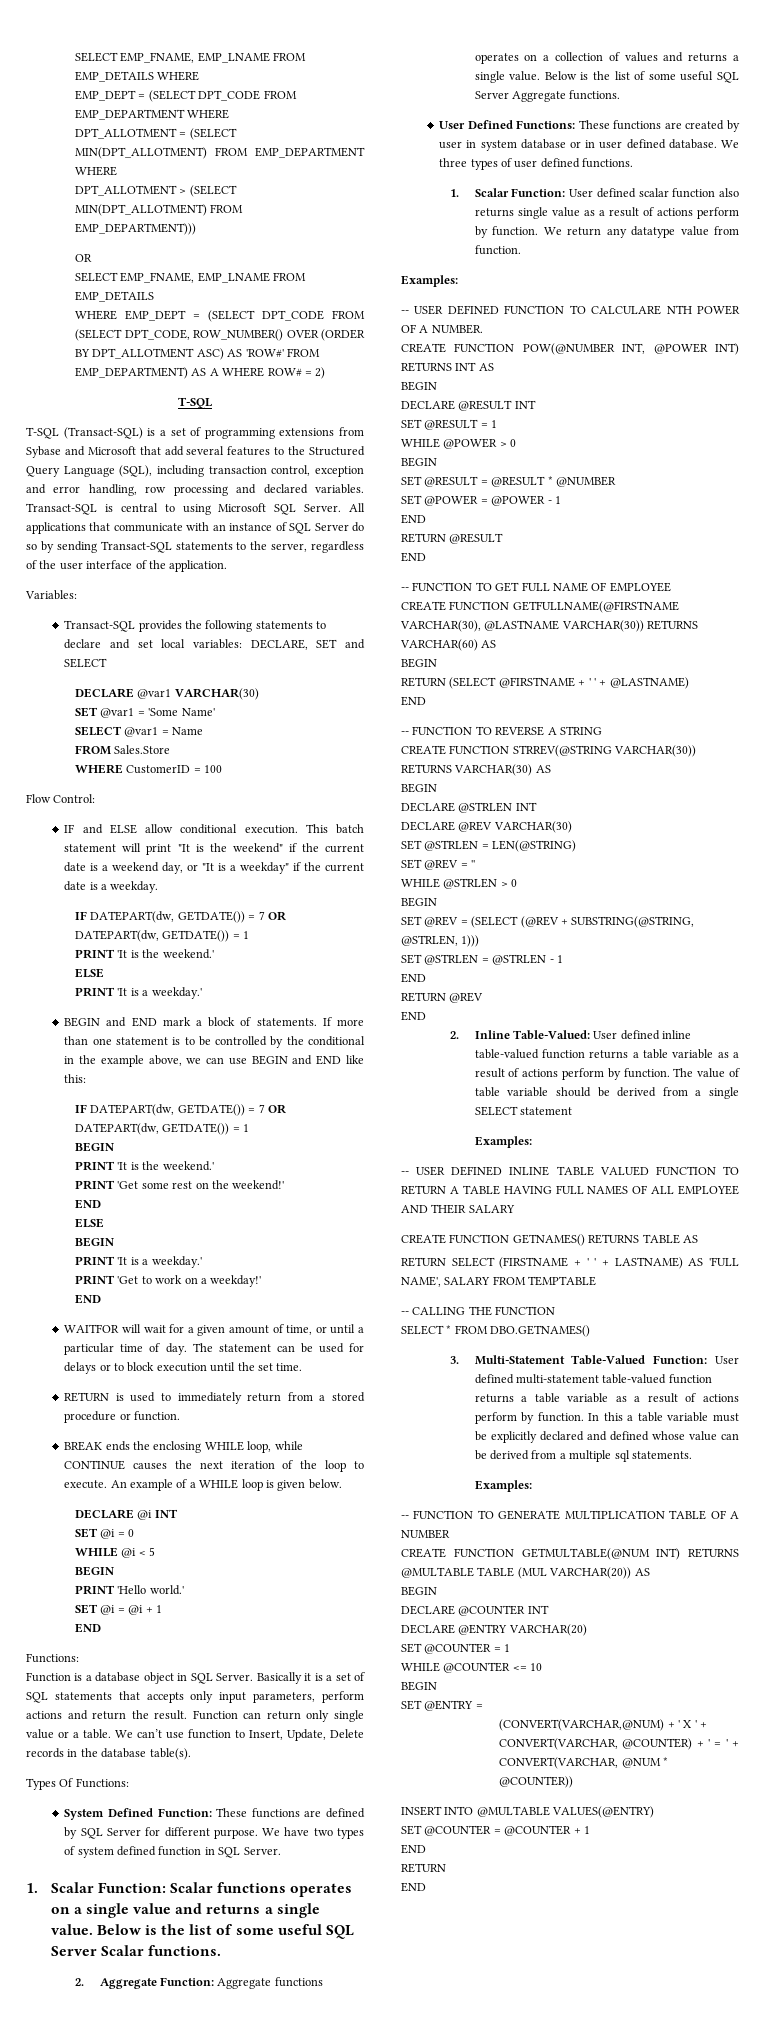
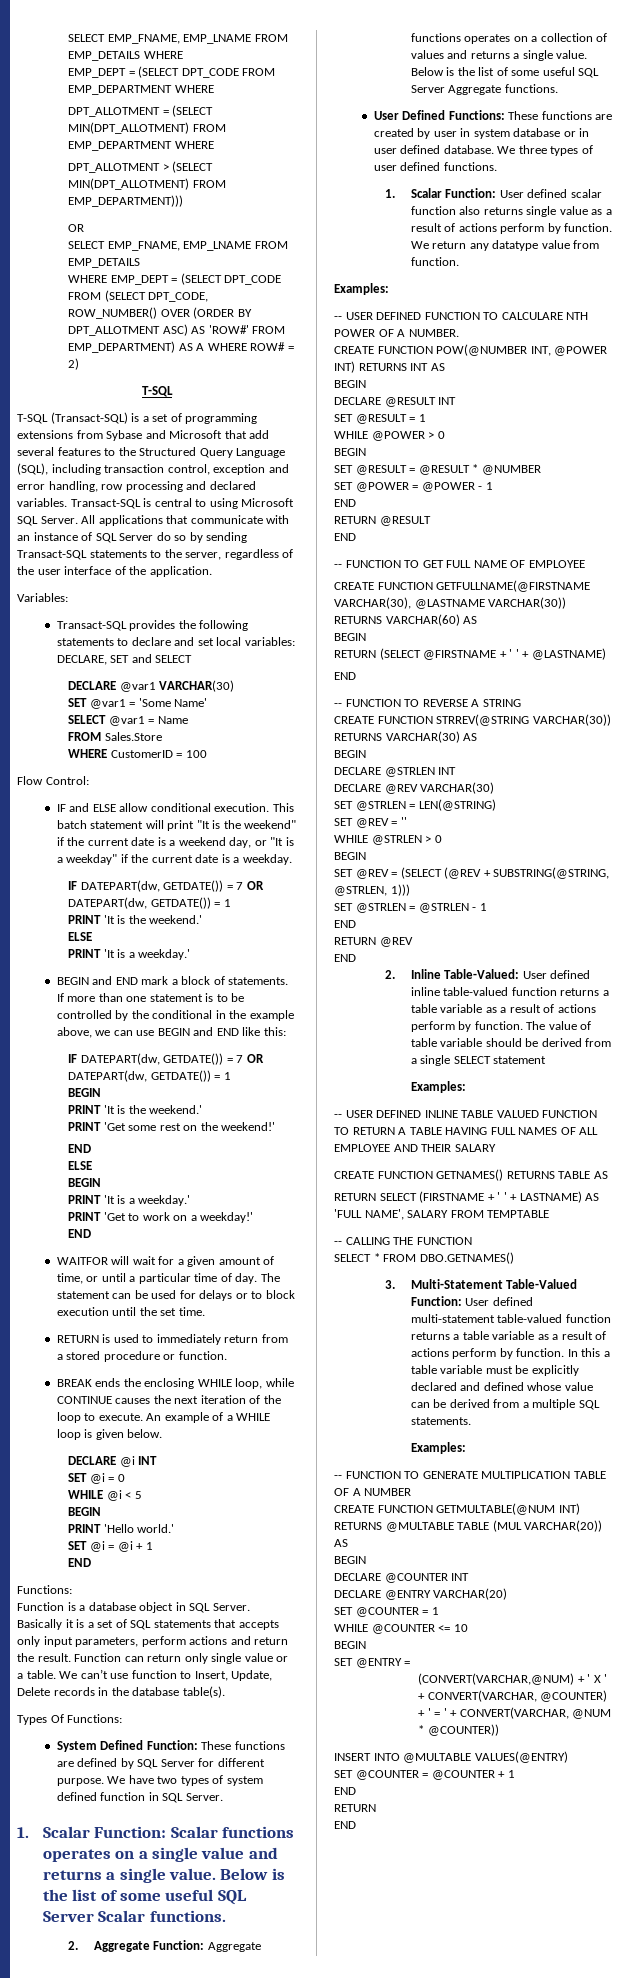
- In this a table variable must be explicitly declared and defined whose value can be derived from a multiple sql statements.
+ In this a table variable must be explicitly declared and defined whose value can be derived from a multiple SQL statements.

